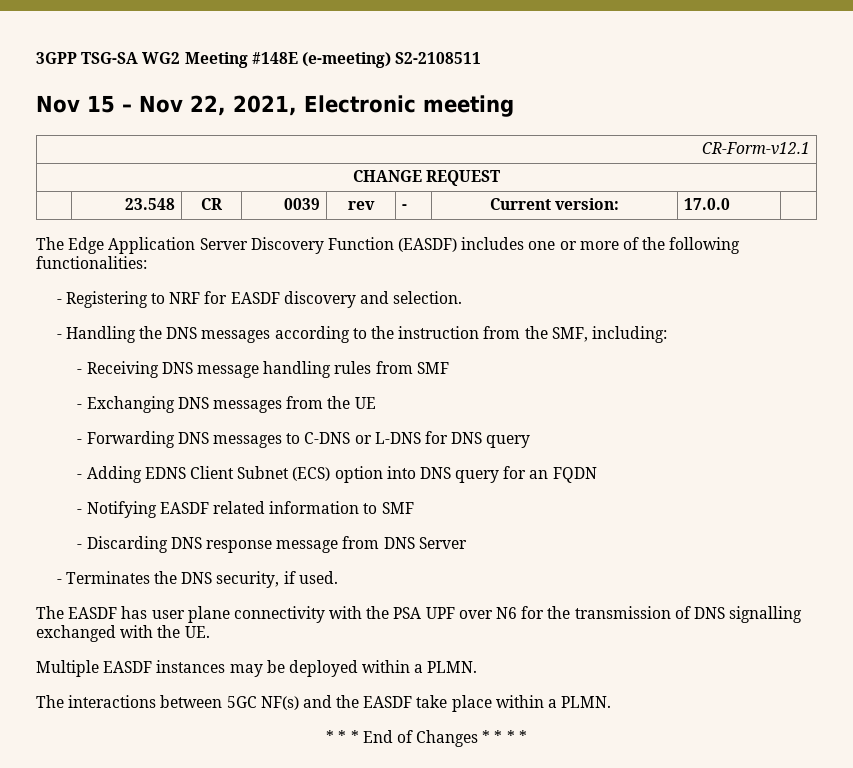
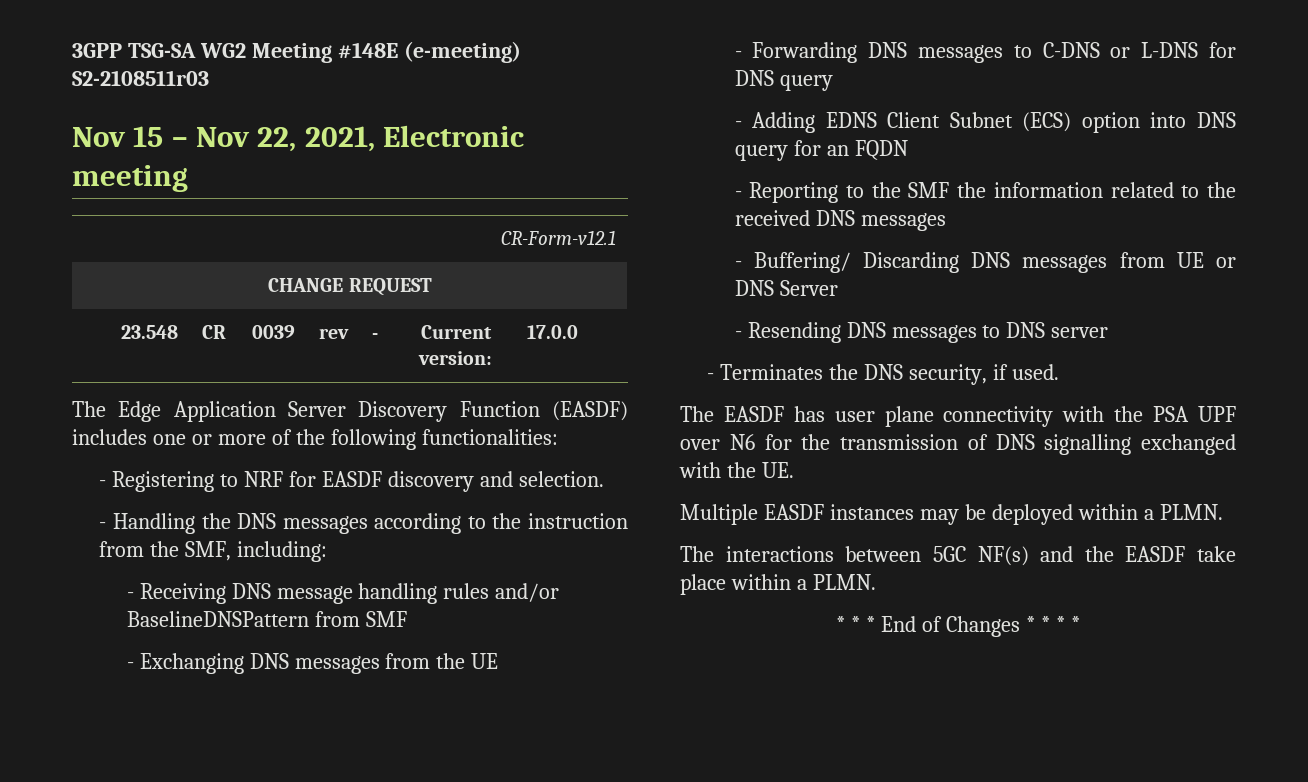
- 3GPP TSG-SA WG2 Meeting #148E (e-meeting) S2-2108511
+ 3GPP TSG-SA WG2 Meeting #148E (e-meeting) S2-2108511r03
- - Receiving DNS message handling rules from SMF
+ - Receiving DNS message handling rules and/or BaselineDNSPattern from SMF
- - Notifying EASDF related information to SMF
- - Discarding DNS response message from DNS Server
+ - Reporting to the SMF the information related to the received DNS messages
+ - Buffering/ Discarding DNS messages from UE or DNS Server
+ - Resending DNS messages to DNS server

